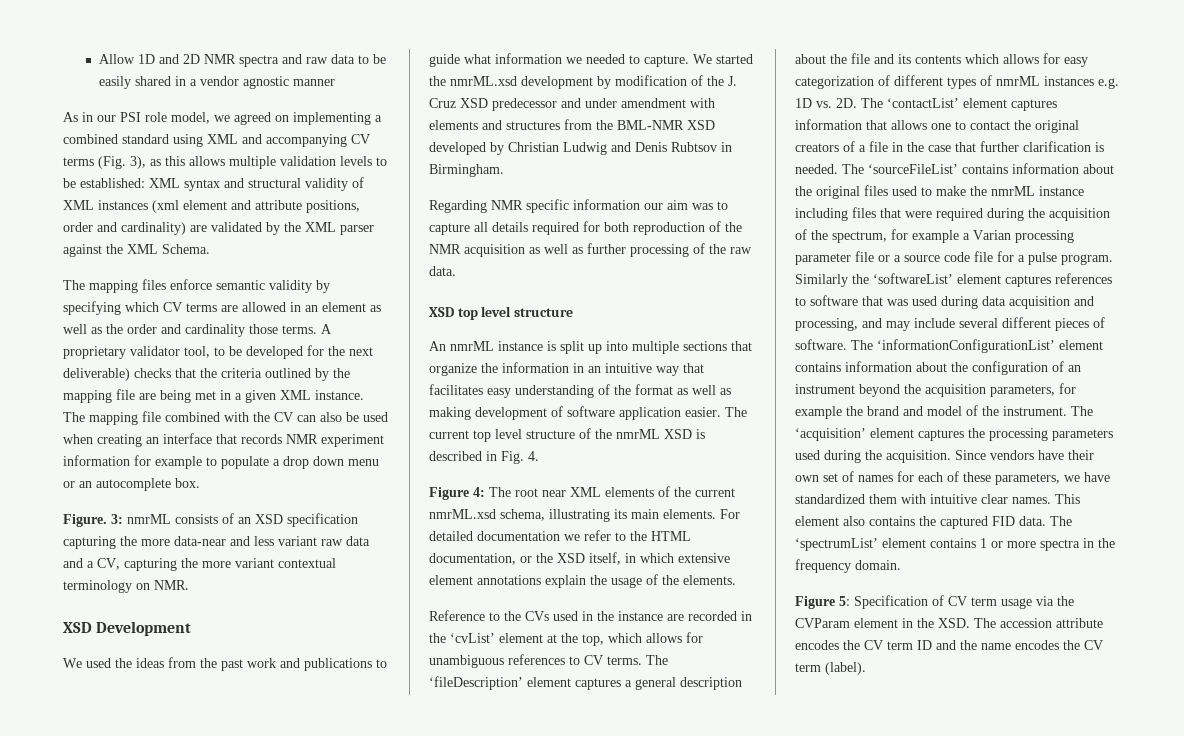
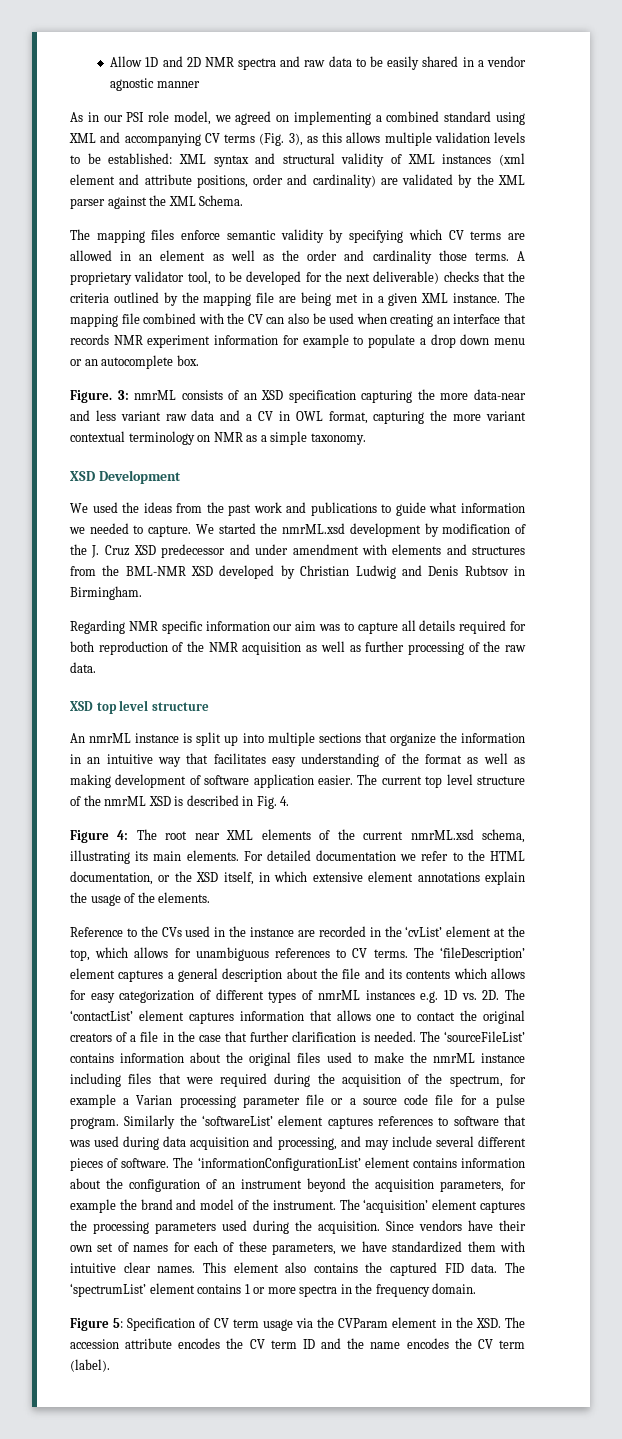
- 3: nmrML consists of an XSD specification capturing the more data-near and less variant raw data and a CV, capturing the more variant contextual terminology on NMR.
+ 3: nmrML consists of an XSD specification capturing the more data-near and less variant raw data and a CV in OWL format, capturing the more variant contextual terminology on NMR as a simple taxonomy.

